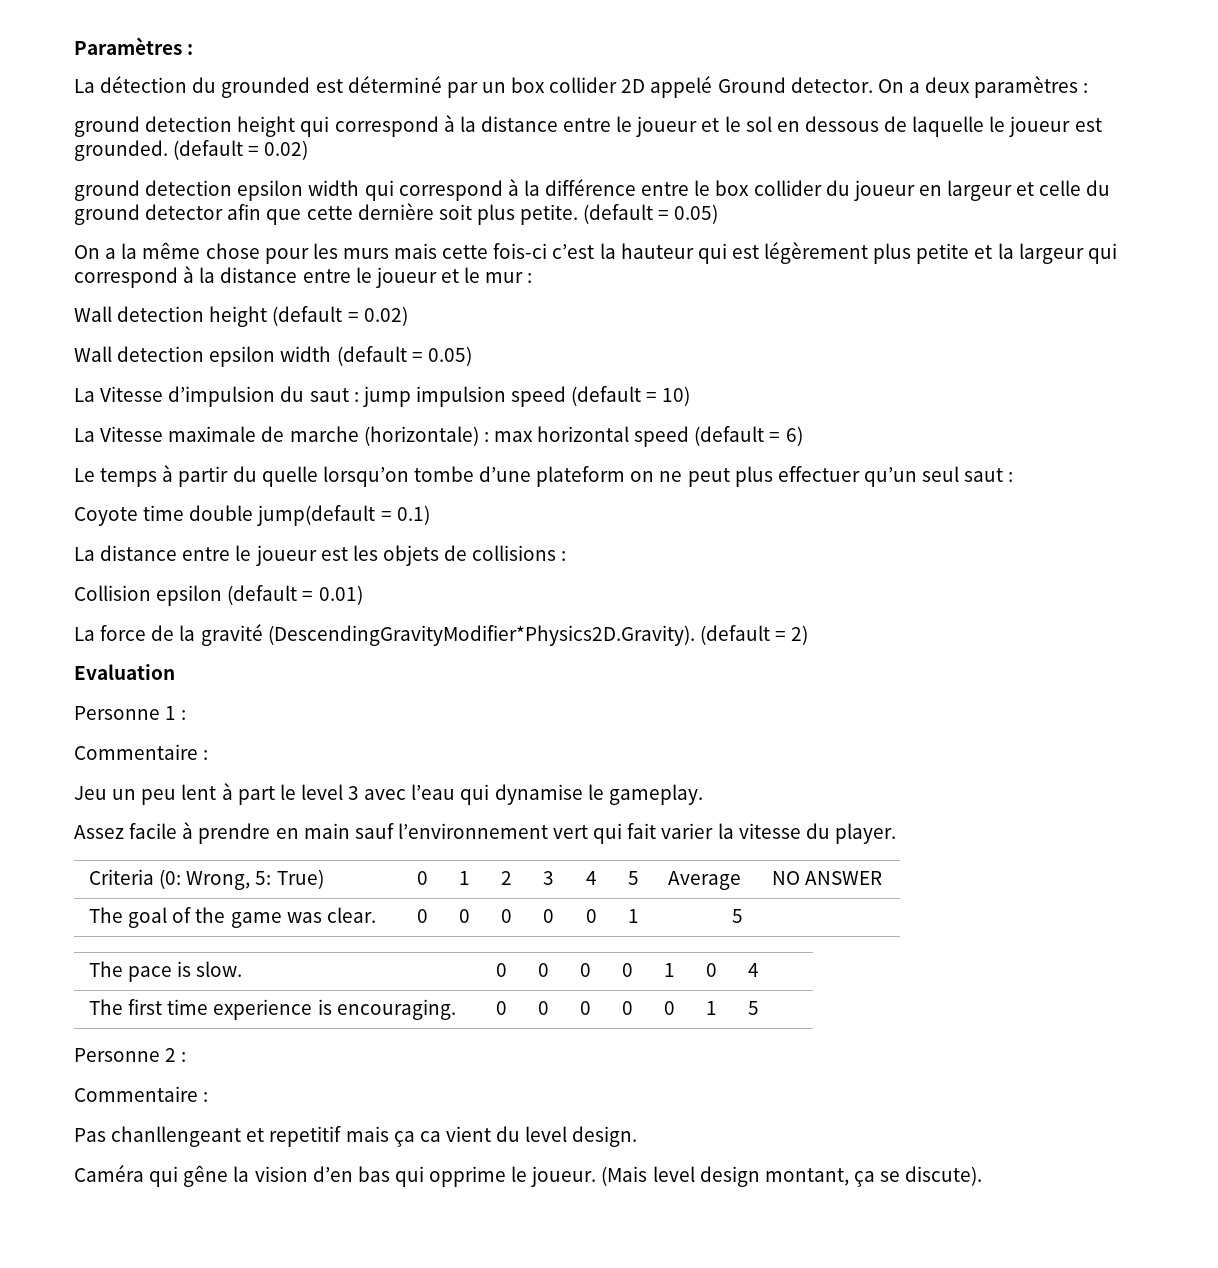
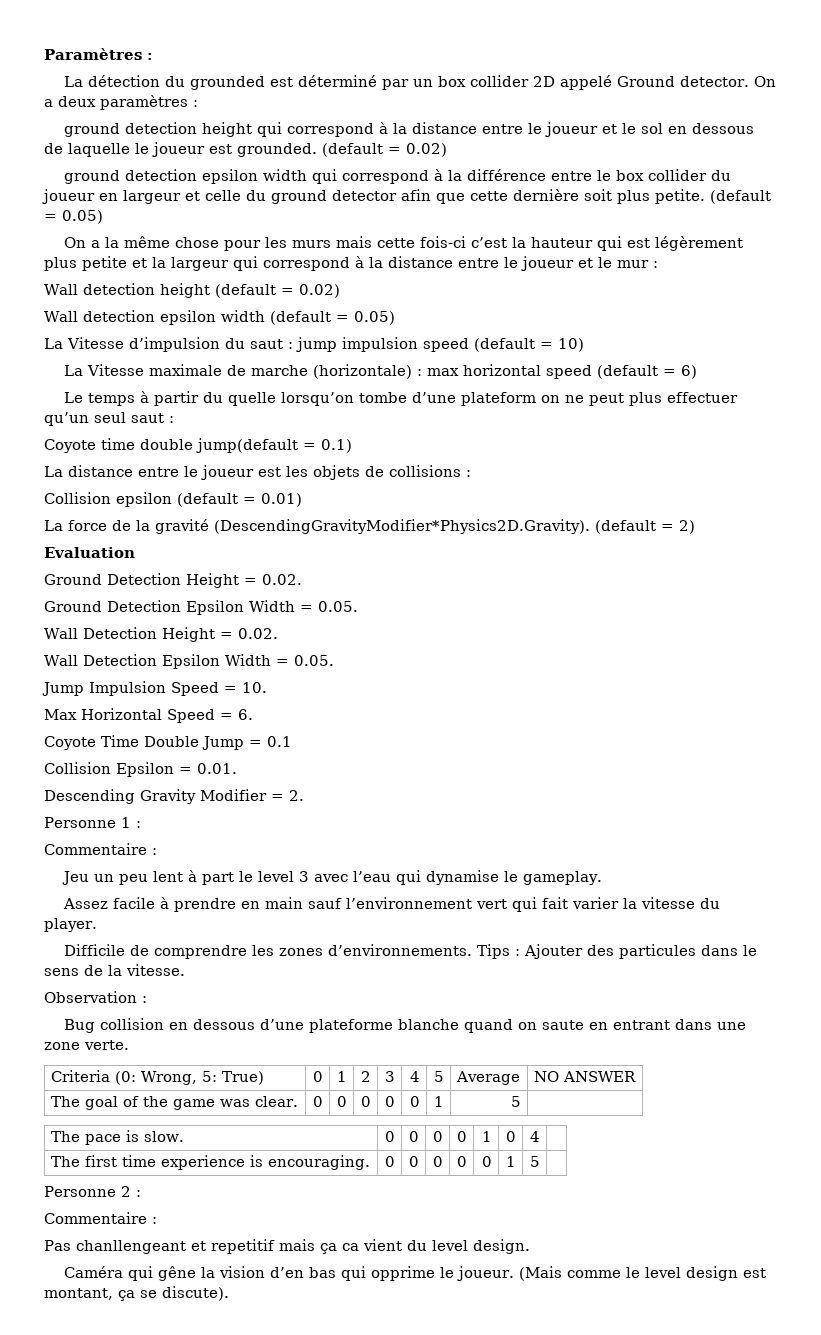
+ Ground Detection Height = 0.02.
+ Ground Detection Epsilon Width = 0.05.
+ Wall Detection Height = 0.02.
+ Wall Detection Epsilon Width = 0.05.
+ Jump Impulsion Speed = 10.
+ Max Horizontal Speed = 6.
+ Coyote Time Double Jump = 0.1
+ Collision Epsilon = 0.01.
+ Descending Gravity Modifier = 2.
+ Difficile de comprendre les zones d’environnements. Tips : Ajouter des particules dans le sens de la vitesse.
+ Observation :
+ Bug collision en dessous d’une plateforme blanche quand on saute en entrant dans une zone verte.
- (Mais level design montant, ça se discute).
+ (Mais comme le level design est montant, ça se discute).

